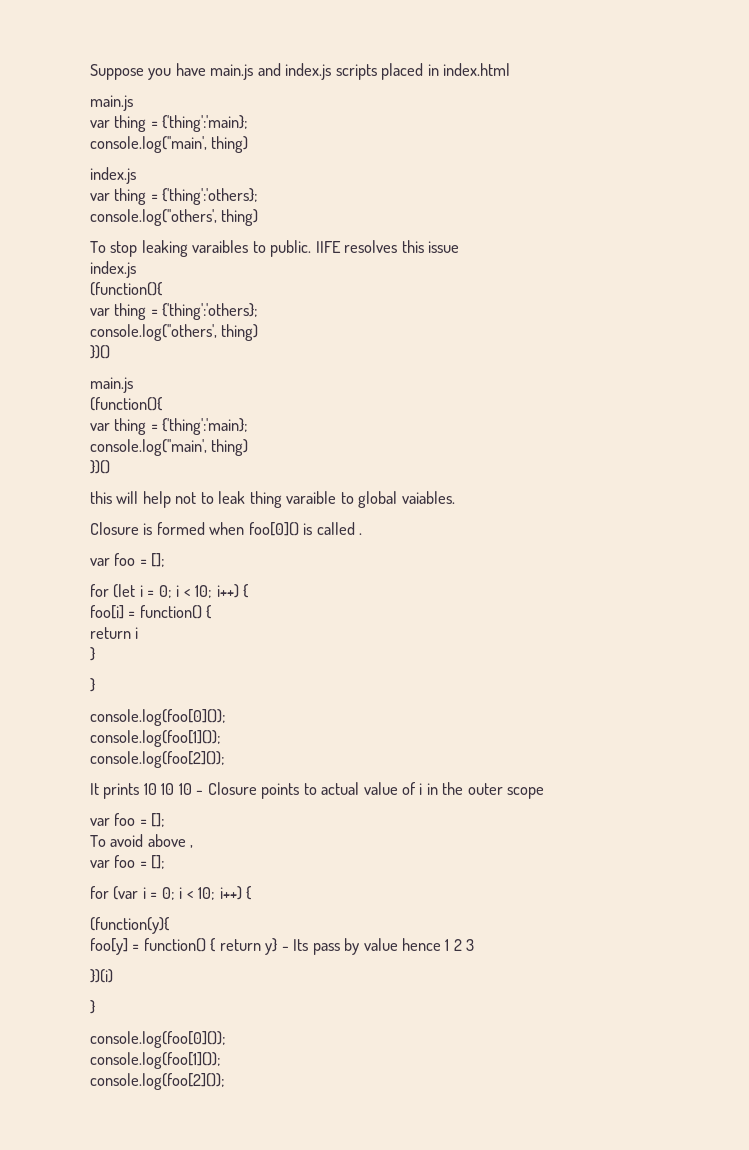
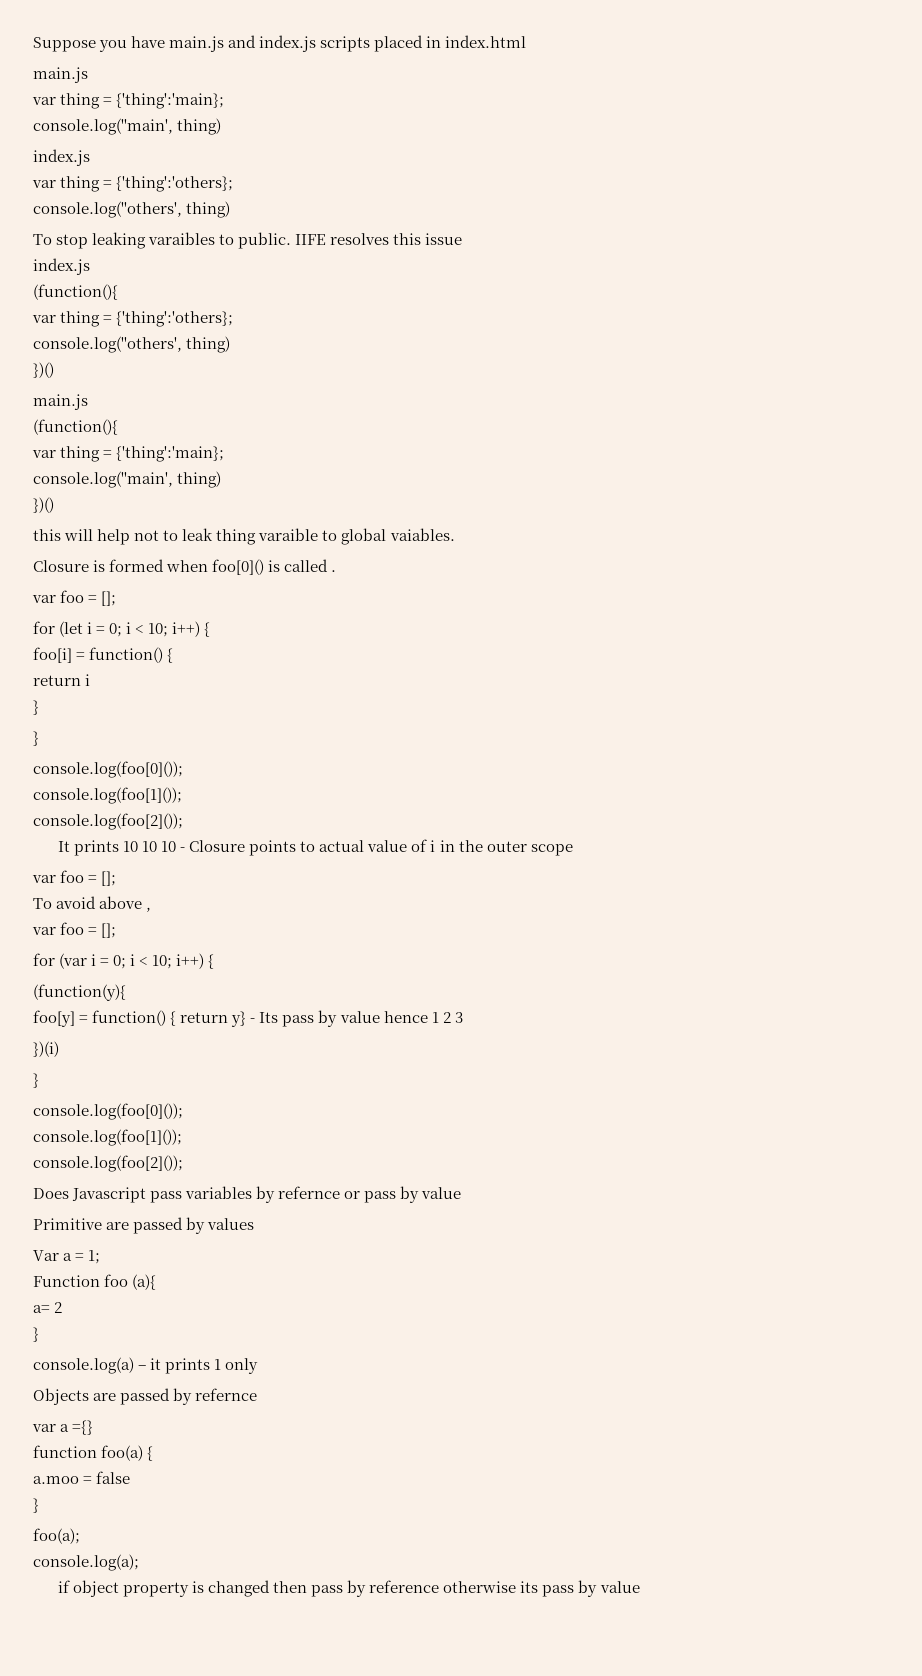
+ Does Javascript pass variables by refernce or pass by value
+ Primitive are passed by values
+ Var a = 1;
+ Function foo (a){
+ a= 2
+ }
+ console.log(a) – it prints 1 only
+ Objects are passed by refernce
+ var a ={}
+ function foo(a) {
+ a.moo = false
+ }
+ foo(a);
+ console.log(a);
+ if object property is changed then pass by reference otherwise its pass by value

